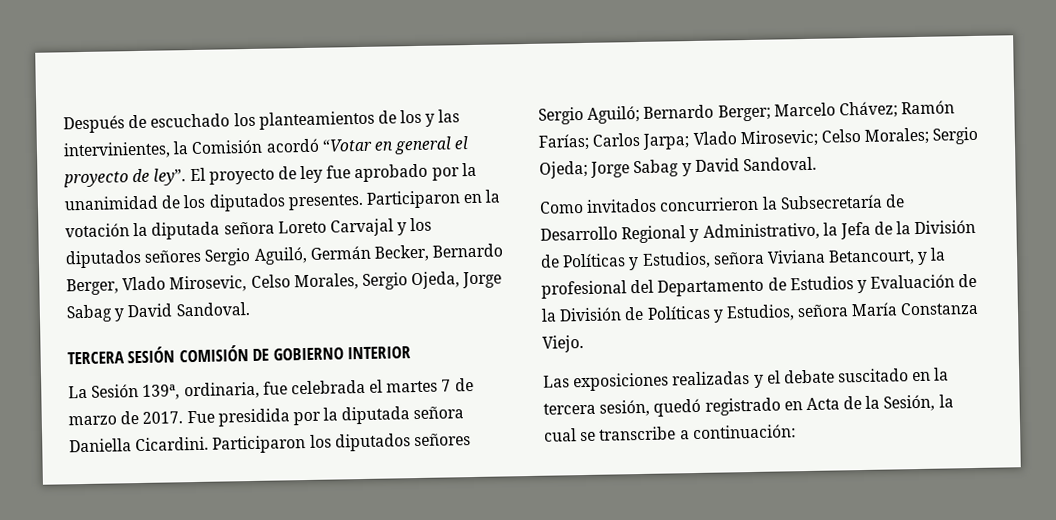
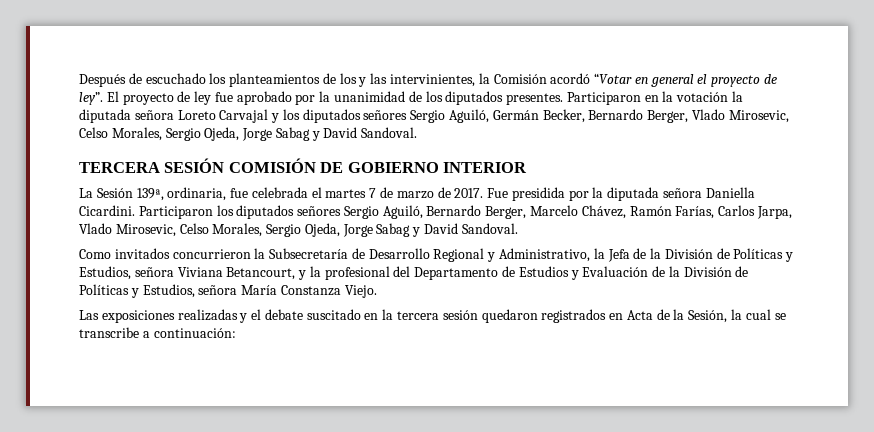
- Participaron los diputados señores Sergio Aguiló; Bernardo Berger; Marcelo Chávez; Ramón Farías; Carlos Jarpa; Vlado Mirosevic; Celso Morales; Sergio Ojeda; Jorge Sabag y David Sandoval.
+ Participaron los diputados señores Sergio Aguiló, Bernardo Berger, Marcelo Chávez, Ramón Farías, Carlos Jarpa, Vlado Mirosevic, Celso Morales, Sergio Ojeda, Jorge Sabag y David Sandoval.
- Las exposiciones realizadas y el debate suscitado en la tercera sesión, quedó registrado en Acta de la Sesión, la cual se transcribe a continuación:
+ Las exposiciones realizadas y el debate suscitado en la tercera sesión quedaron registrados en Acta de la Sesión, la cual se transcribe a continuación:

